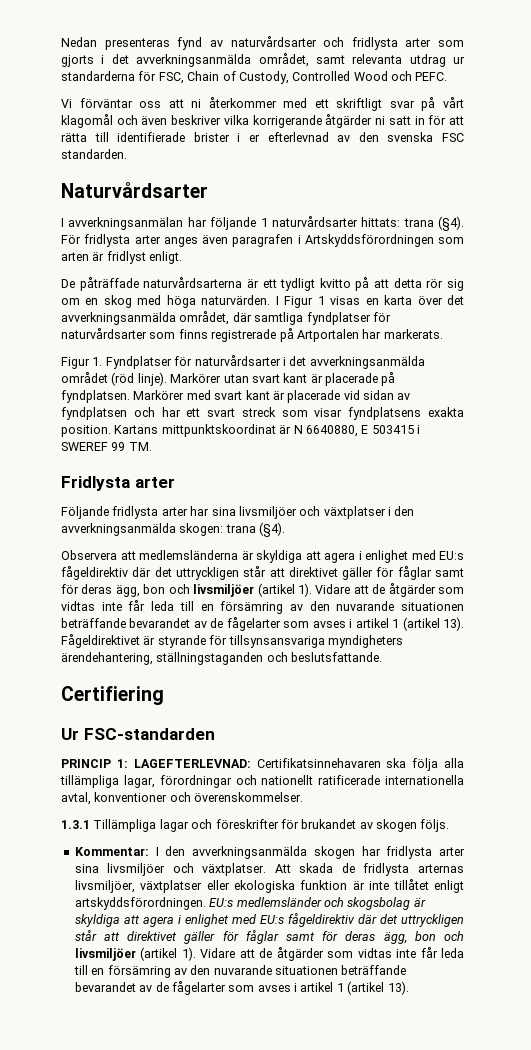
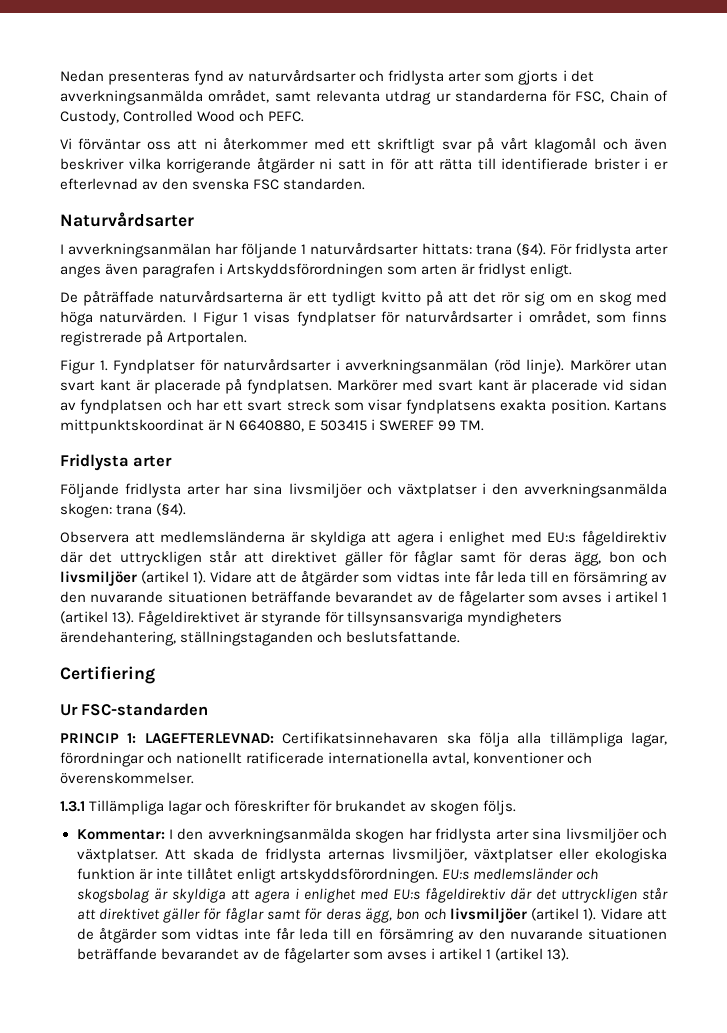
- De påträffade naturvårdsarterna är ett tydligt kvitto på att detta rör sig om en skog med höga naturvärden.
+ De påträffade naturvårdsarterna är ett tydligt kvitto på att det rör sig om en skog med höga naturvärden.
- I Figur 1 visas en karta över det avverkningsanmälda området, där samtliga fyndplatser för naturvårdsarter som finns registrerade på Artportalen har markerats.
+ I Figur 1 visas fyndplatser för naturvårdsarter i området, som finns registrerade på Artportalen.
- Figur 1. Fyndplatser för naturvårdsarter i det avverkningsanmälda området (röd linje).
+ Figur 1. Fyndplatser för naturvårdsarter i avverkningsanmälan (röd linje).

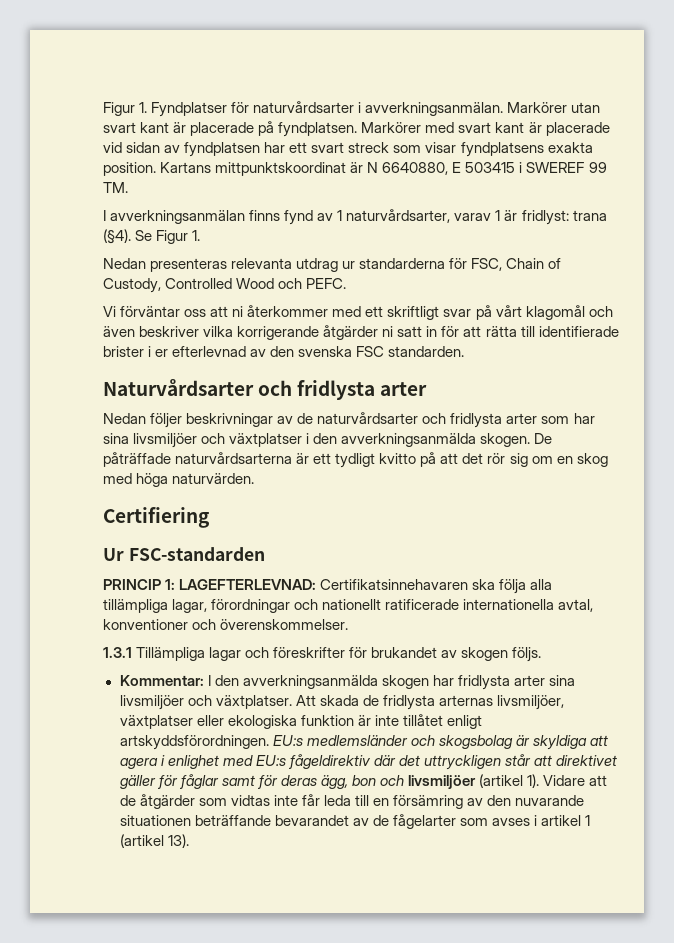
- Nedan presenteras fynd av naturvårdsarter och fridlysta arter som gjorts i det avverkningsanmälda området, samt relevanta utdrag ur standarderna för FSC, Chain of Custody, Controlled Wood och PEFC.
+ Figur 1. Fyndplatser för naturvårdsarter i avverkningsanmälan. Markörer utan svart kant är placerade på fyndplatsen. Markörer med svart kant är placerade vid sidan av fyndplatsen har ett svart streck som visar fyndplatsens exakta position. Kartans mittpunktskoordinat är N 6640880, E 503415 i SWEREF 99 TM.
+ I avverkningsanmälan finns fynd av 1 naturvårdsarter, varav 1 är fridlyst: trana (§4). Se Figur 1.
+ Nedan presenteras relevanta utdrag ur standarderna för FSC, Chain of Custody, Controlled Wood och PEFC.
- Naturvårdsarter
- I avverkningsanmälan har följande 1 naturvårdsarter hittats: trana (§4). För fridlysta arter anges även paragrafen i Artskyddsförordningen som arten är fridlyst enligt.
- De påträffade naturvårdsarterna är ett tydligt kvitto på att det rör sig om en skog med höga naturvärden. I Figur 1 visas fyndplatser för naturvårdsarter i området, som finns registrerade på Artportalen.
- Figur 1. Fyndplatser för naturvårdsarter i avverkningsanmälan (röd linje). Markörer utan svart kant är placerade på fyndplatsen. Markörer med svart kant är placerade vid sidan av fyndplatsen och har ett svart streck som visar fyndplatsens exakta position. Kartans mittpunktskoordinat är N 6640880, E 503415 i SWEREF 99 TM.
- Fridlysta arter
- Följande fridlysta arter har sina livsmiljöer och växtplatser i den avverkningsanmälda skogen: trana (§4).
- Observera att medlemsländerna är skyldiga att agera i enlighet med EU:s fågeldirektiv där det uttryckligen står att direktivet gäller för fåglar samt för deras ägg, bon och livsmiljöer (artikel 1). Vidare att de åtgärder som vidtas inte får leda till en försämring av den nuvarande situationen beträffande bevarandet av de fågelarter som avses i artikel 1 (artikel 13). Fågeldirektivet är styrande för tillsynsansvariga myndigheters ärendehantering, ställningstaganden och beslutsfattande.
+ Naturvårdsarter och fridlysta arter
+ Nedan följer beskrivningar av de naturvårdsarter och fridlysta arter som har sina livsmiljöer och växtplatser i den avverkningsanmälda skogen. De påträffade naturvårdsarterna är ett tydligt kvitto på att det rör sig om en skog med höga naturvärden.

